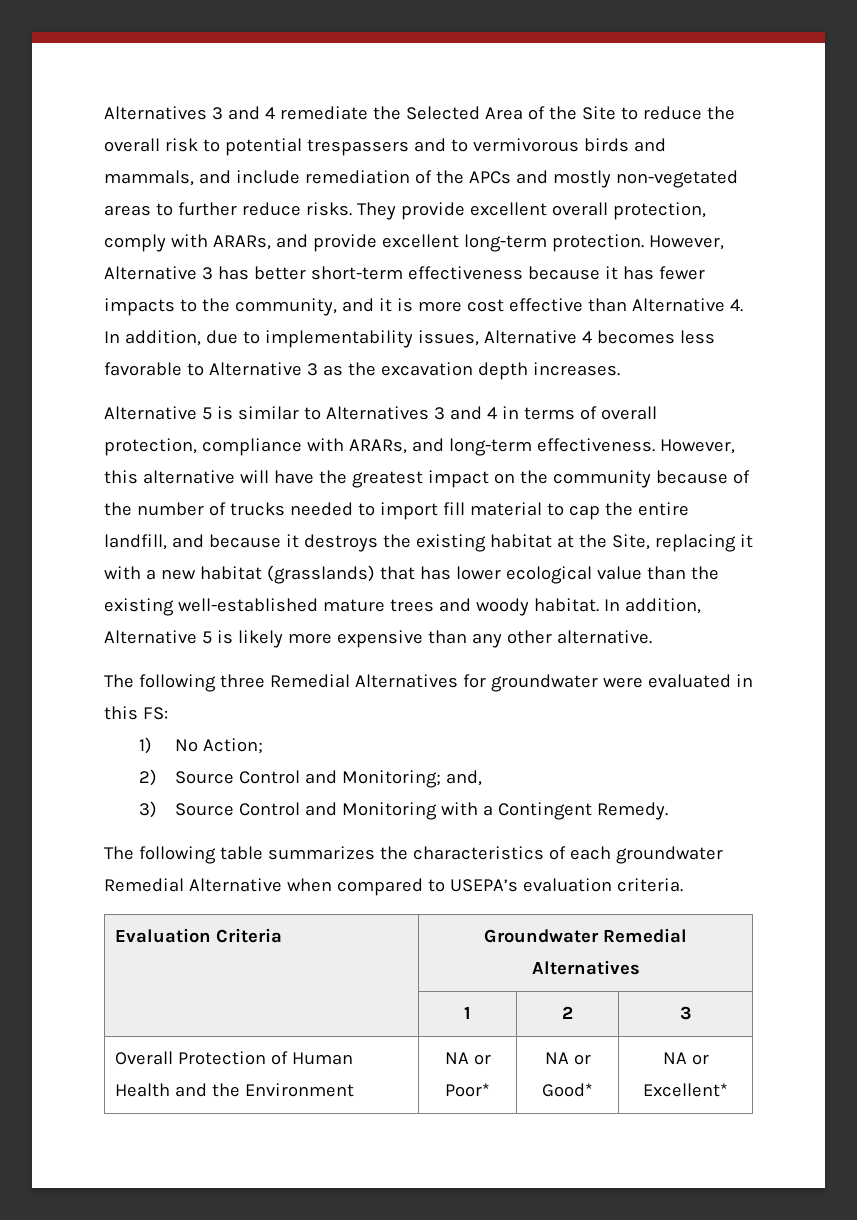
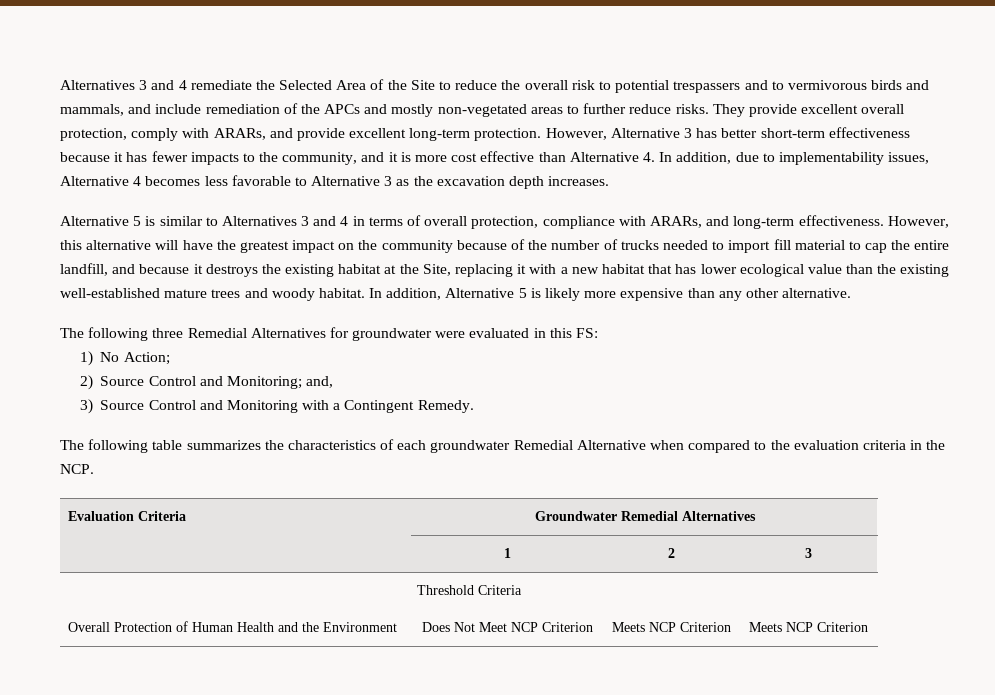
- However, this alternative will have the greatest impact on the community because of the number of trucks needed to import fill material to cap the entire landfill, and because it destroys the existing habitat at the Site, replacing it with a new habitat (grasslands) that has lower ecological value than the existing well-established mature trees and woody habitat.
+ However, this alternative will have the greatest impact on the community because of the number of trucks needed to import fill material to cap the entire landfill, and because it destroys the existing habitat at the Site, replacing it with a new habitat that has lower ecological value than the existing well-established mature trees and woody habitat.
- The following table summarizes the characteristics of each groundwater Remedial Alternative when compared to USEPA’s evaluation criteria.
+ The following table summarizes the characteristics of each groundwater Remedial Alternative when compared to the evaluation criteria in the NCP.
+ Threshold Criteria
- Overall Protection of Human Health and the Environment | NA or Poor* | NA or Good* | NA or Excellent*
+ Overall Protection of Human Health and the Environment | Does Not Meet NCP Criterion | Meets NCP Criterion | Meets NCP Criterion

